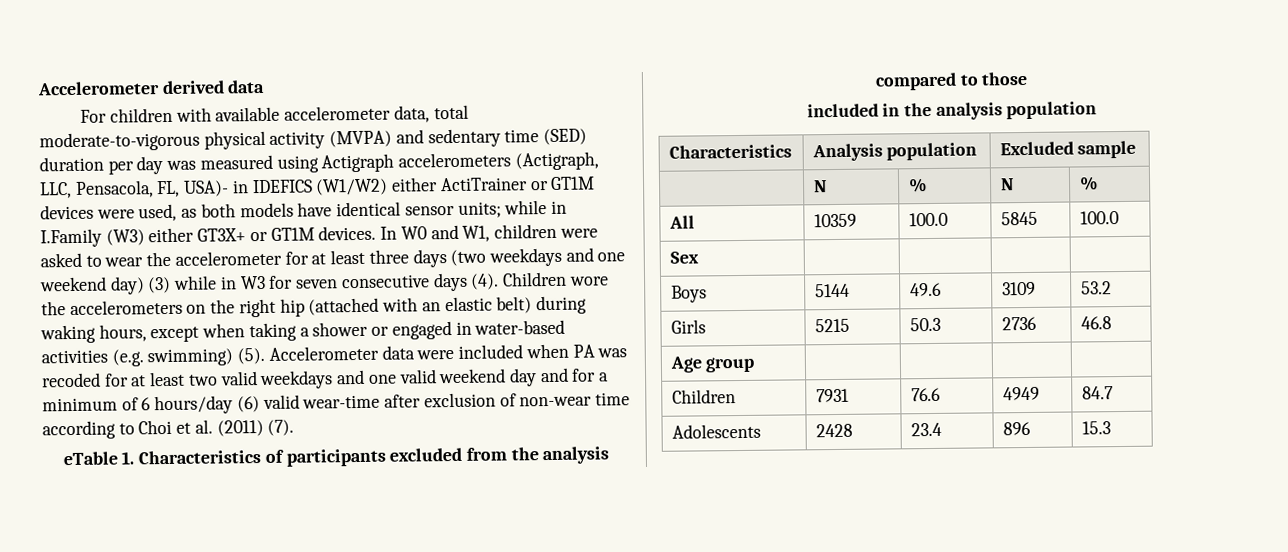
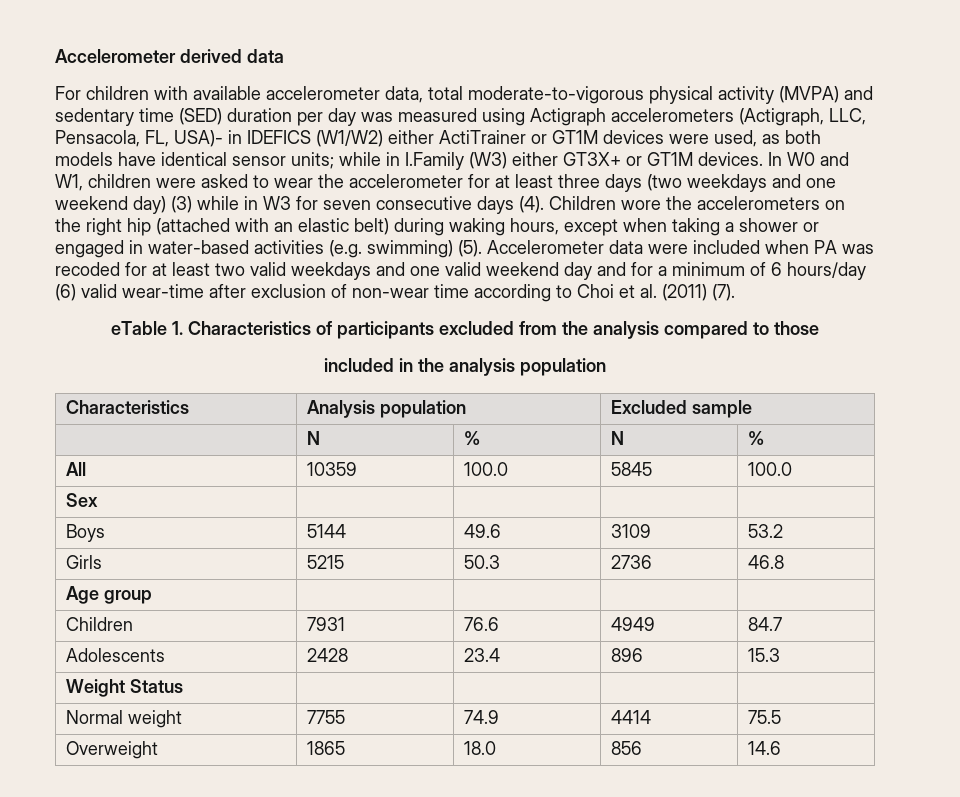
+ Weight Status | | | |
+ Normal weight | 7755 | 74.9 | 4414 | 75.5
+ Overweight | 1865 | 18.0 | 856 | 14.6

